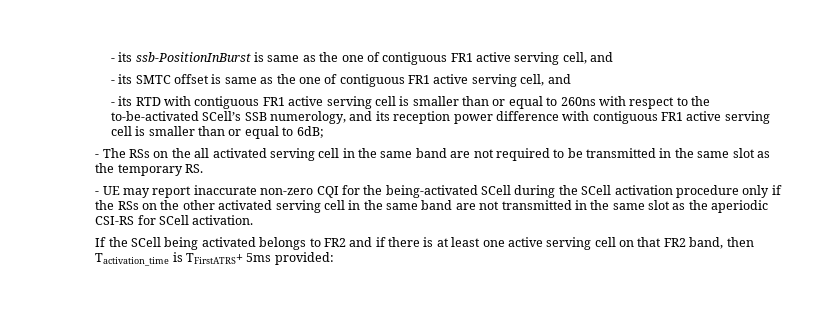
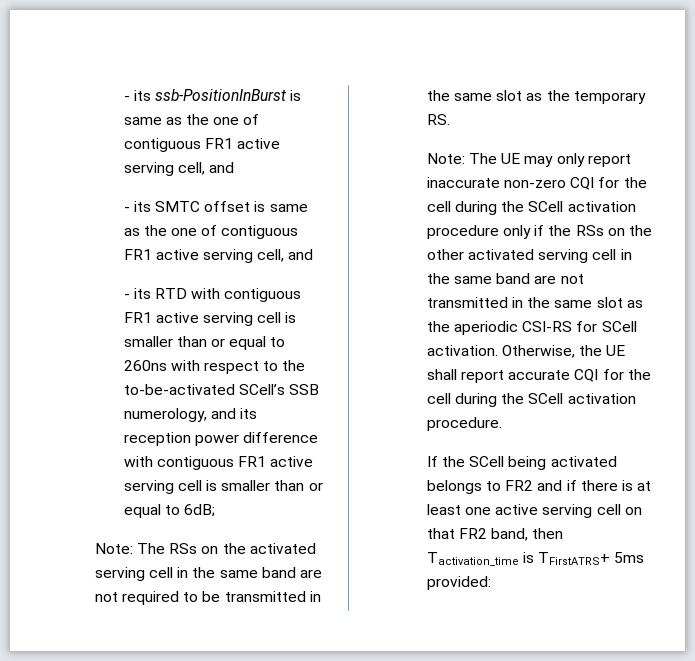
- - The RSs on the all activated serving cell in the same band are not required to be transmitted in the same slot as the temporary RS.
+ Note: The RSs on the activated serving cell in the same band are not required to be transmitted in the same slot as the temporary RS.
- - UE may report inaccurate non-zero CQI for the being-activated SCell during the SCell activation procedure only if the RSs on the other activated serving cell in the same band are not transmitted in the same slot as the aperiodic CSI-RS for SCell activation.
+ Note: The UE may only report inaccurate non-zero CQI for the cell during the SCell activation procedure only if the RSs on the other activated serving cell in the same band are not transmitted in the same slot as the aperiodic CSI-RS for SCell activation. Otherwise, the UE shall report accurate CQI for the cell during the SCell activation procedure.

